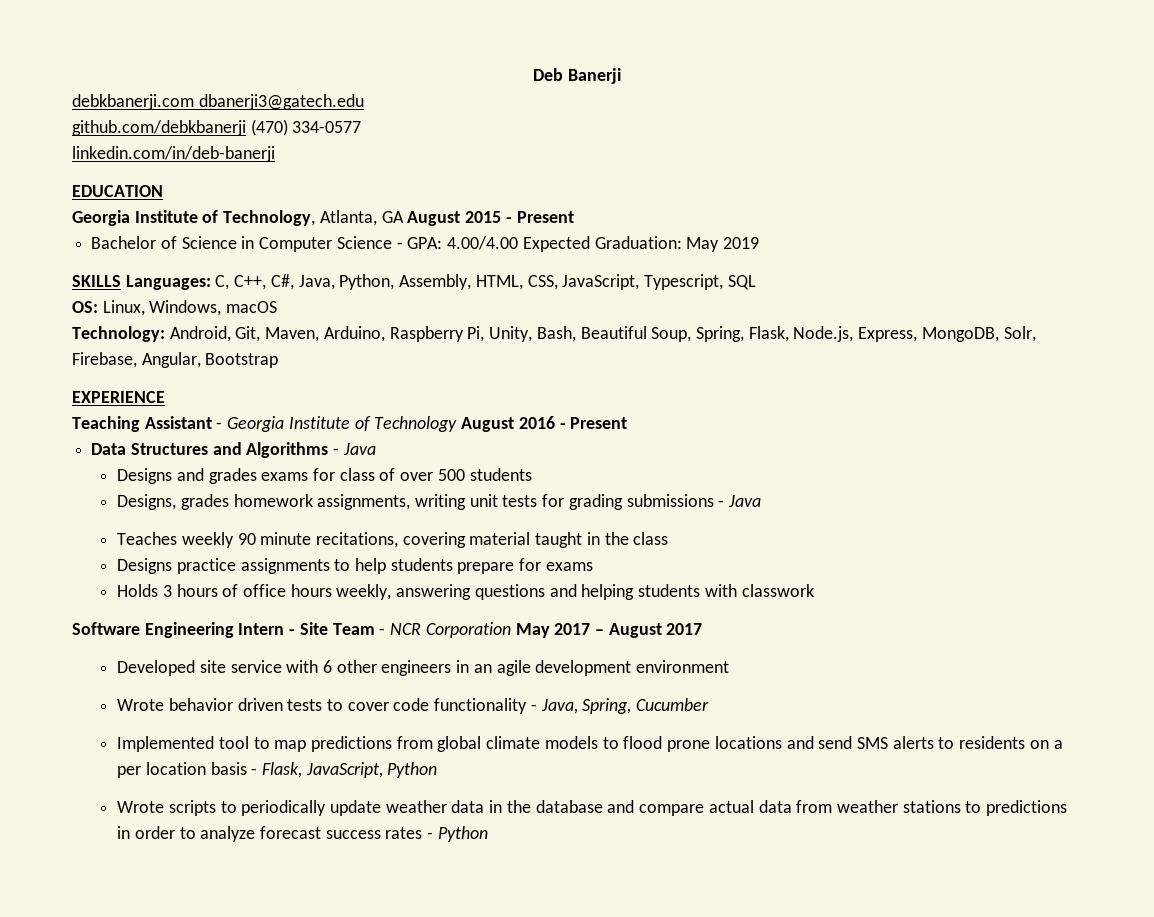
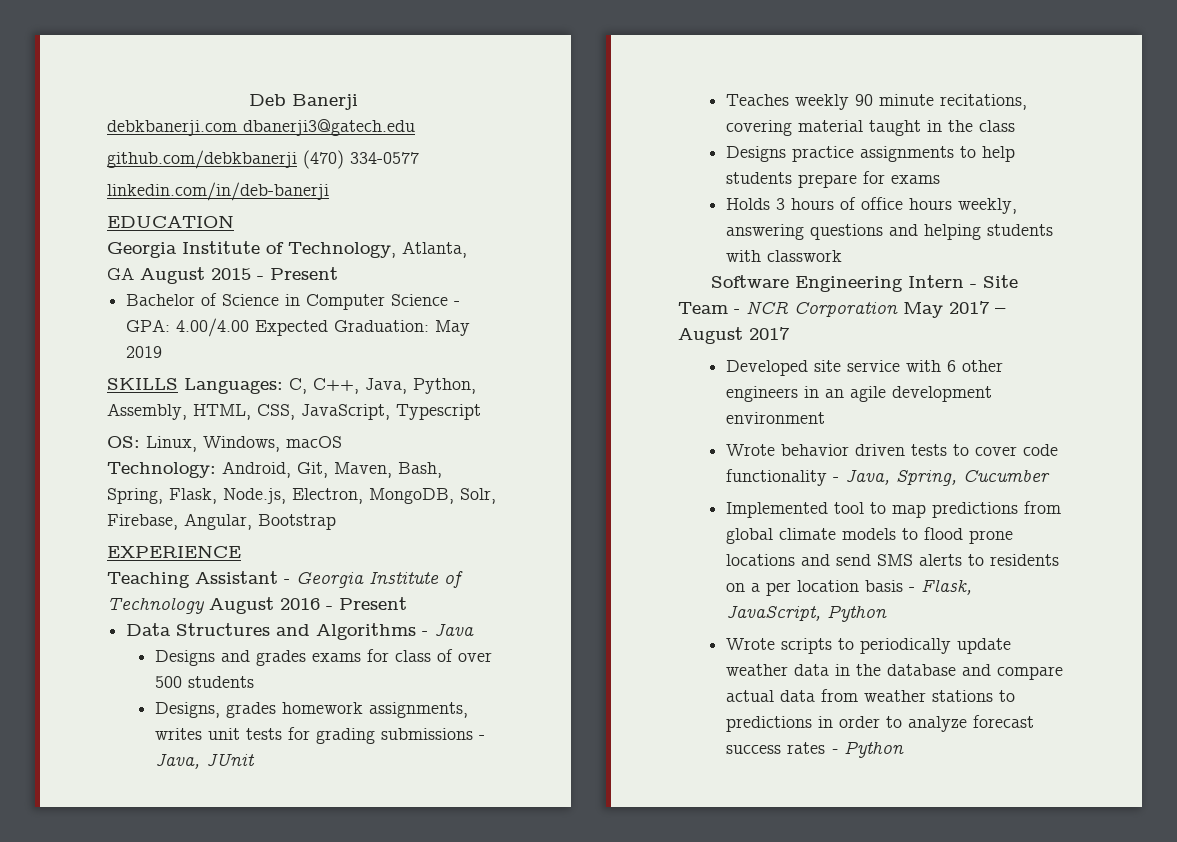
- SKILLS Languages: C, C++, C#, Java, Python, Assembly, HTML, CSS, JavaScript, Typescript, SQL
+ SKILLS Languages: C, C++, Java, Python, Assembly, HTML, CSS, JavaScript, Typescript
- Technology: Android, Git, Maven, Arduino, Raspberry Pi, Unity, Bash, Beautiful Soup, Spring, Flask, Node.js, Express, MongoDB, Solr, Firebase, Angular, Bootstrap
+ Technology: Android, Git, Maven, Bash, Spring, Flask, Node.js, Electron, MongoDB, Solr, Firebase, Angular, Bootstrap
- Designs, grades homework assignments, writing unit tests for grading submissions - Java
+ Designs, grades homework assignments, writes unit tests for grading submissions - Java, JUnit

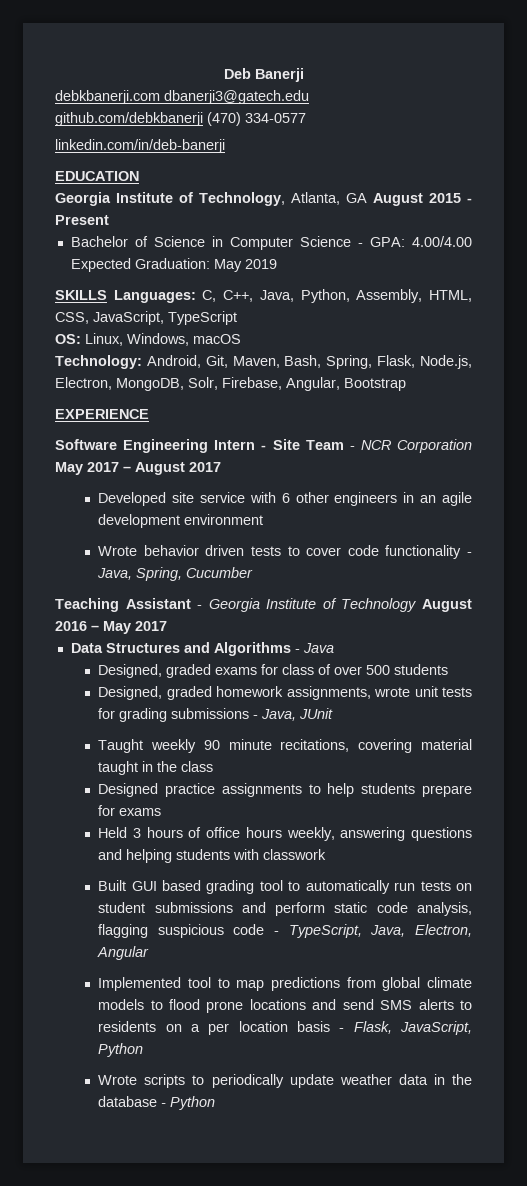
- SKILLS Languages: C, C++, Java, Python, Assembly, HTML, CSS, JavaScript, Typescript
+ SKILLS Languages: C, C++, Java, Python, Assembly, HTML, CSS, JavaScript, TypeScript
- Teaching Assistant - Georgia Institute of Technology August 2016 - Present
- Data Structures and Algorithms - Java
- Designs and grades exams for class of over 500 students
- Designs, grades homework assignments, writes unit tests for grading submissions - Java, JUnit
- Teaches weekly 90 minute recitations, covering material taught in the class
- Designs practice assignments to help students prepare for exams
- Holds 3 hours of office hours weekly, answering questions and helping students with classwork
+ Teaching Assistant - Georgia Institute of Technology August 2016 – May 2017
+ Data Structures and Algorithms - Java
+ Designed, graded exams for class of over 500 students
+ Designed, graded homework assignments, wrote unit tests for grading submissions - Java, JUnit
+ Taught weekly 90 minute recitations, covering material taught in the class
+ Designed practice assignments to help students prepare for exams
+ Held 3 hours of office hours weekly, answering questions and helping students with classwork
+ Built GUI based grading tool to automatically run tests on student submissions and perform static code analysis, flagging suspicious code - TypeScript, Java, Electron, Angular
- Wrote scripts to periodically update weather data in the database and compare actual data from weather stations to predictions in order to analyze forecast success rates - Python
+ Wrote scripts to periodically update weather data in the database - Python

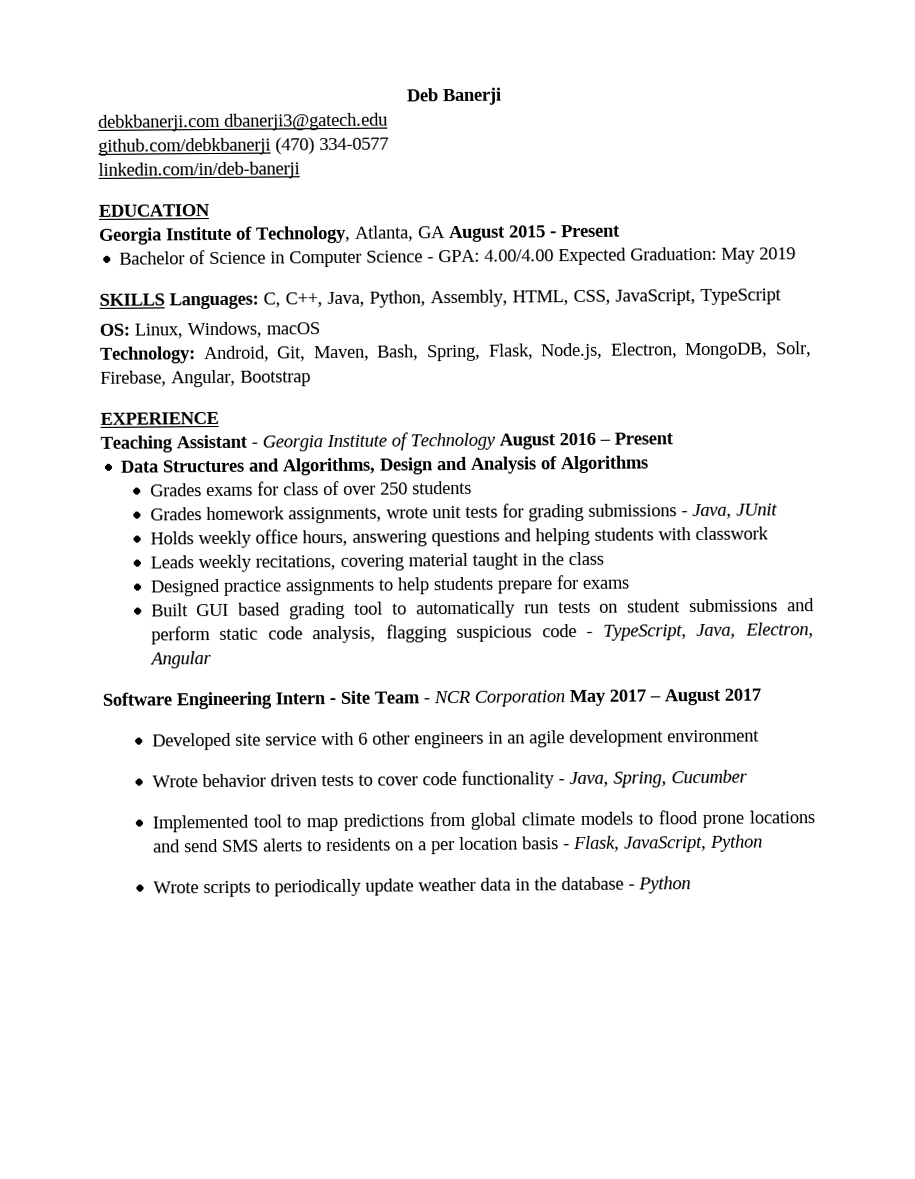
+ Teaching Assistant - Georgia Institute of Technology August 2016 – Present
+ Data Structures and Algorithms, Design and Analysis of Algorithms
+ Grades exams for class of over 250 students
+ Grades homework assignments, wrote unit tests for grading submissions - Java, JUnit
+ Holds weekly office hours, answering questions and helping students with classwork
+ Leads weekly recitations, covering material taught in the class
+ Designed practice assignments to help students prepare for exams
+ Built GUI based grading tool to automatically run tests on student submissions and perform static code analysis, flagging suspicious code - TypeScript, Java, Electron, Angular
- Teaching Assistant - Georgia Institute of Technology August 2016 – May 2017
- Data Structures and Algorithms - Java
- Designed, graded exams for class of over 500 students
- Designed, graded homework assignments, wrote unit tests for grading submissions - Java, JUnit
- Taught weekly 90 minute recitations, covering material taught in the class
- Designed practice assignments to help students prepare for exams
- Held 3 hours of office hours weekly, answering questions and helping students with classwork
- Built GUI based grading tool to automatically run tests on student submissions and perform static code analysis, flagging suspicious code - TypeScript, Java, Electron, Angular

